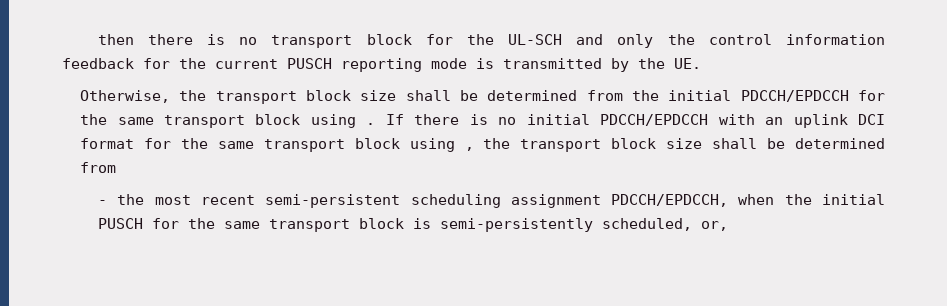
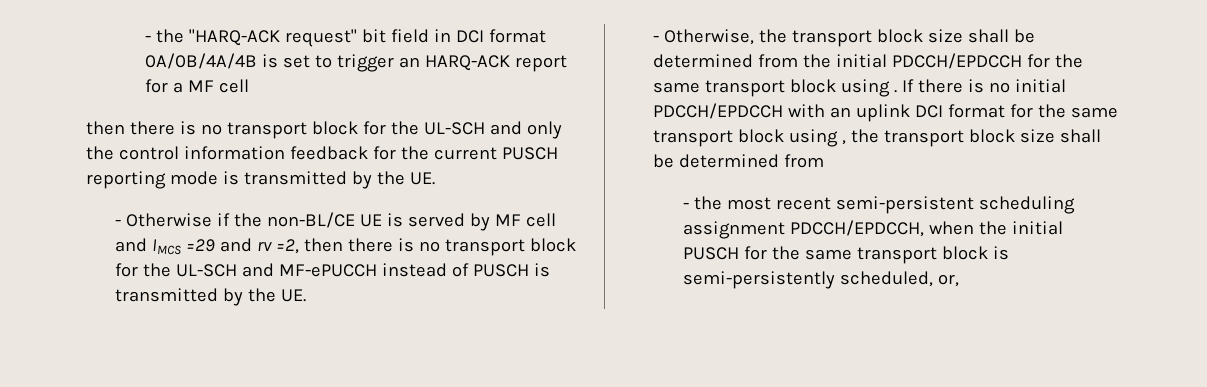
+ - the "HARQ-ACK request" bit field in DCI format 0A/0B/4A/4B is set to trigger an HARQ-ACK report for a MF cell
- Otherwise, the transport block size shall be determined from the initial PDCCH/EPDCCH for the same transport block using .
+ - Otherwise if the non-BL/CE UE is served by MF cell and IMCS =29 and rv =2, then there is no transport block for the UL-SCH and MF-ePUCCH instead of PUSCH is transmitted by the UE.
+ - Otherwise, the transport block size shall be determined from the initial PDCCH/EPDCCH for the same transport block using .

